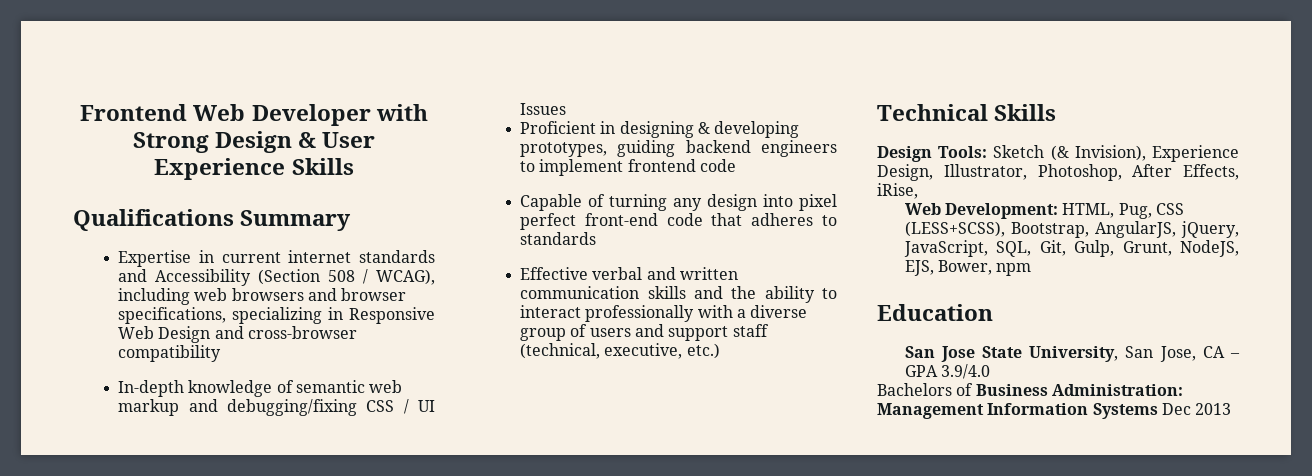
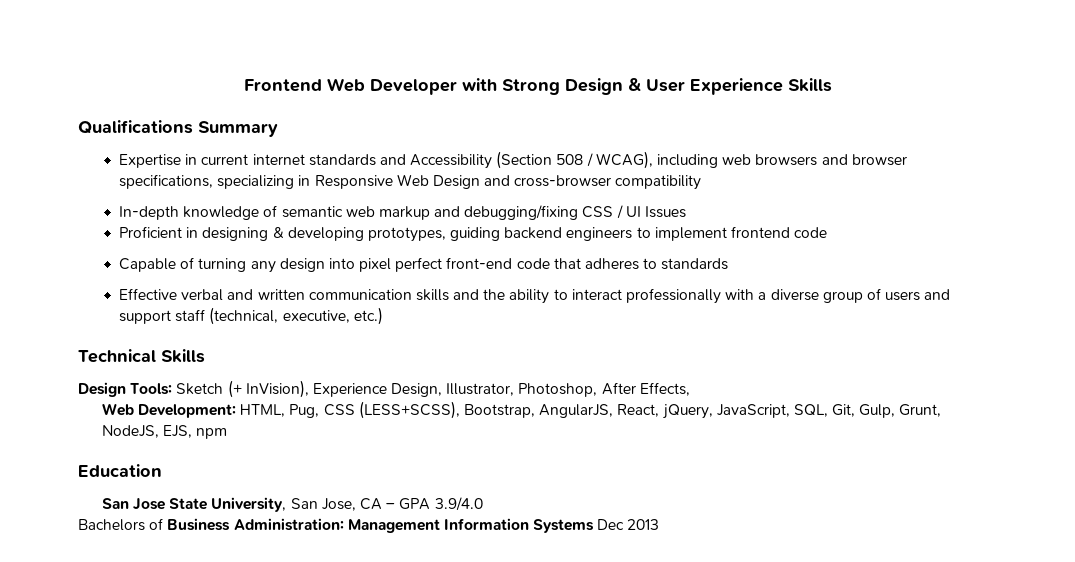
- Design Tools: Sketch (& Invision), Experience Design, Illustrator, Photoshop, After Effects, iRise,
+ Design Tools: Sketch (+ InVision), Experience Design, Illustrator, Photoshop, After Effects,
- Web Development: HTML, Pug, CSS (LESS+SCSS), Bootstrap, AngularJS, jQuery, JavaScript, SQL, Git, Gulp, Grunt, NodeJS, EJS, Bower, npm
+ Web Development: HTML, Pug, CSS (LESS+SCSS), Bootstrap, AngularJS, React, jQuery, JavaScript, SQL, Git, Gulp, Grunt, NodeJS, EJS, npm

